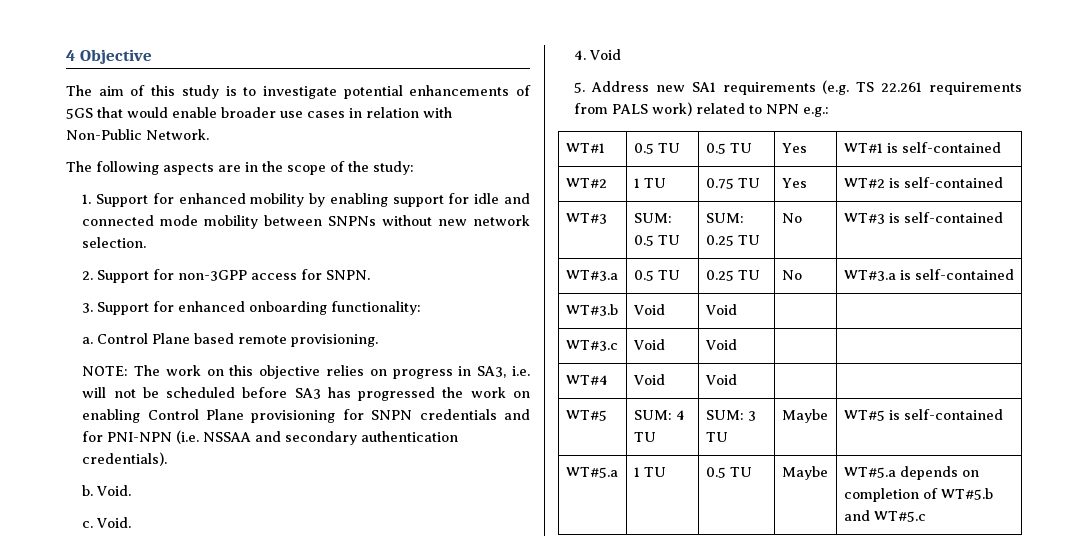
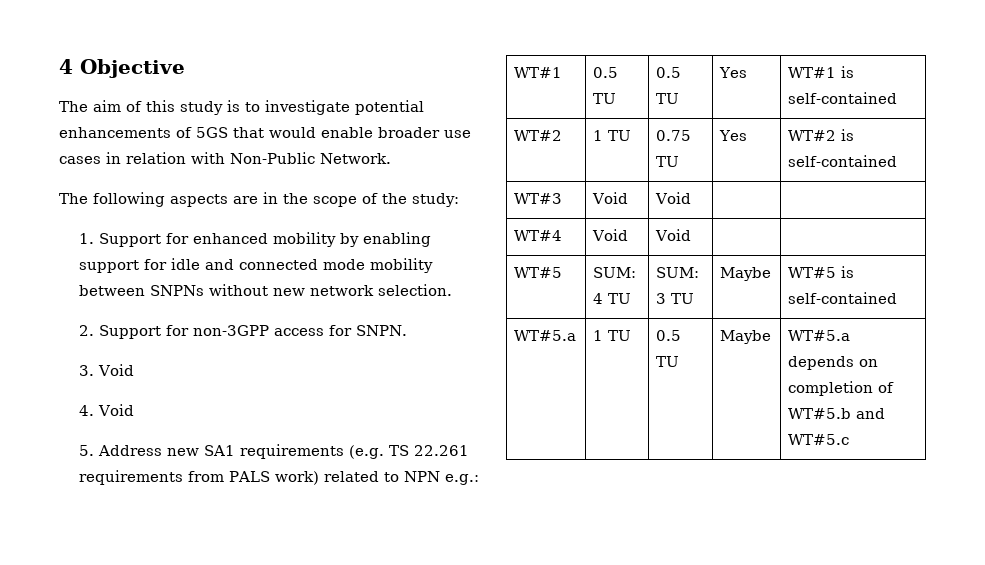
- 3. Support for enhanced onboarding functionality:
- a. Control Plane based remote provisioning.
- NOTE: The work on this objective relies on progress in SA3, i.e. will not be scheduled before SA3 has progressed the work on enabling Control Plane provisioning for SNPN credentials and for PNI-NPN (i.e. NSSAA and secondary authentication credentials).
- b. Void.
- c. Void.
+ 3. Void
- WT#3 | SUM: 0.5 TU | SUM: 0.25 TU | No | WT#3 is self-contained
- WT#3.a | 0.5 TU | 0.25 TU | No | WT#3.a is self-contained
- WT#3.b | Void | Void | |
- WT#3.c | Void | Void | |
+ WT#3 | Void | Void | |

